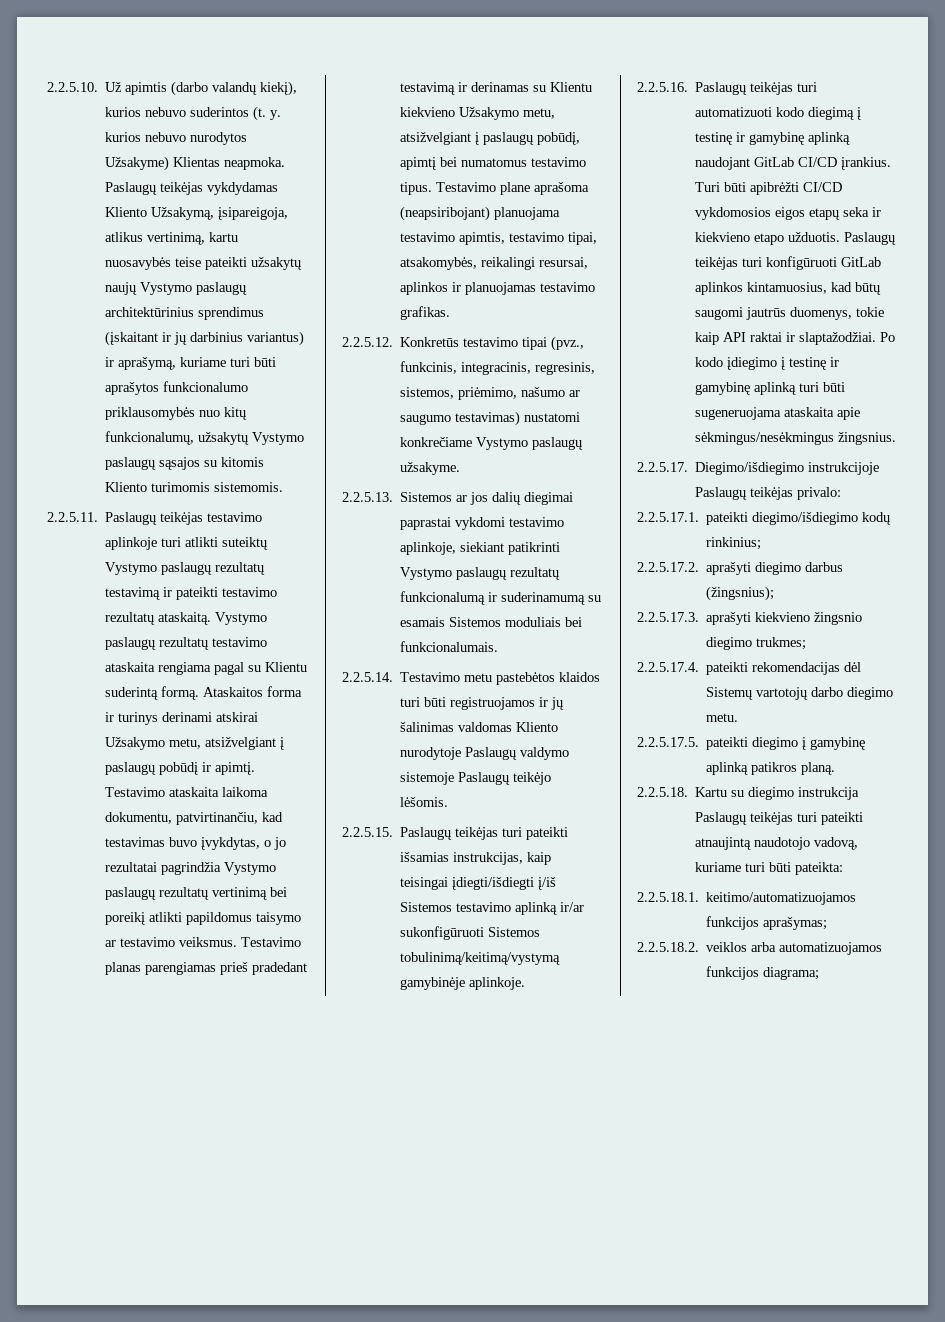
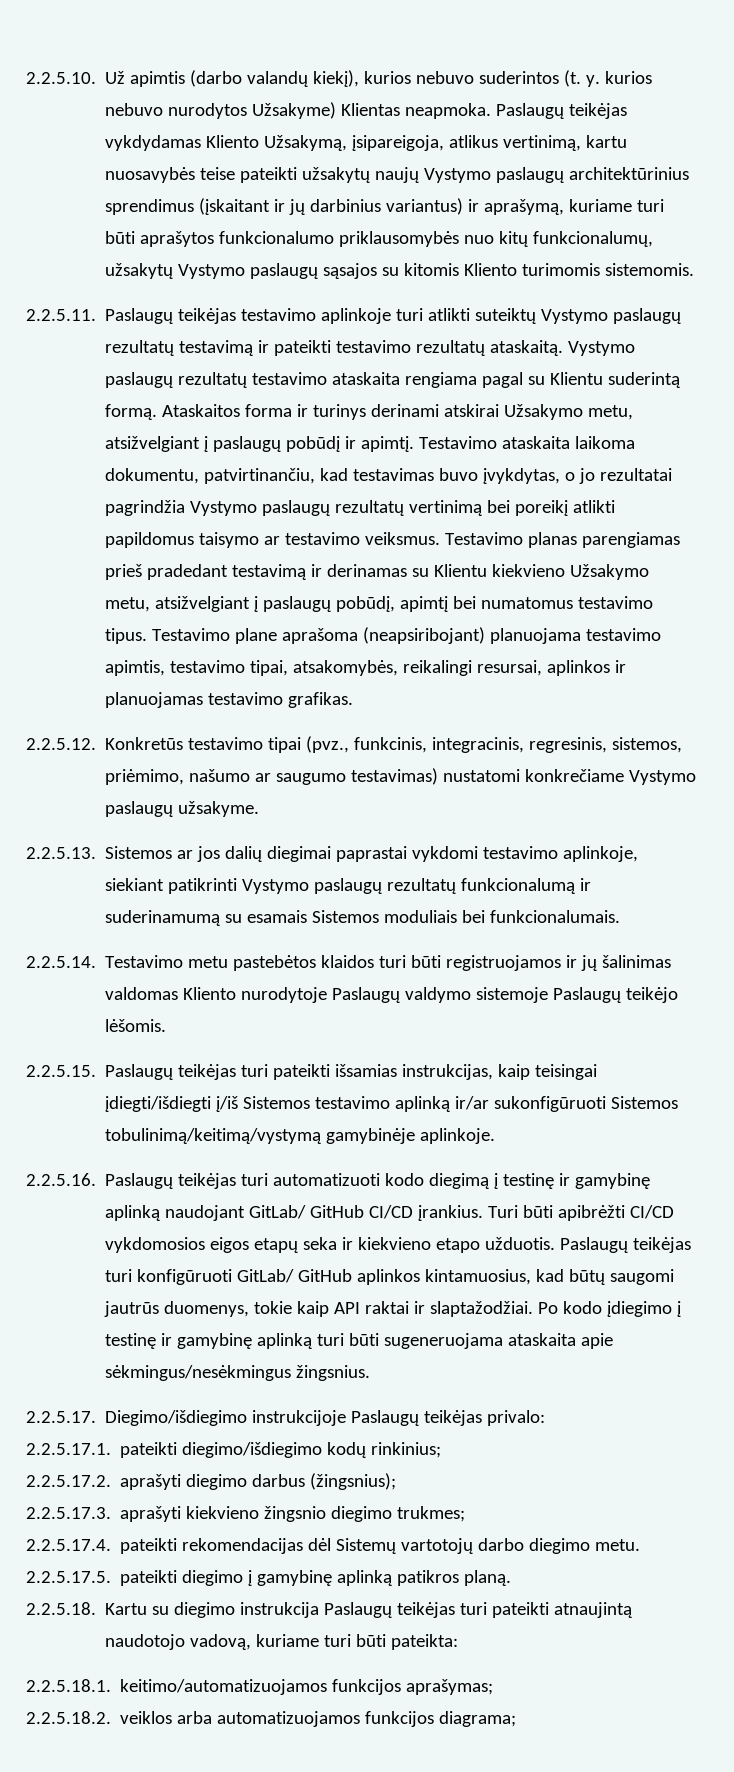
- 2.2.5.16. Paslaugų teikėjas turi automatizuoti kodo diegimą į testinę ir gamybinę aplinką naudojant GitLab CI/CD įrankius.
+ 2.2.5.16. Paslaugų teikėjas turi automatizuoti kodo diegimą į testinę ir gamybinę aplinką naudojant GitLab/ GitHub CI/CD įrankius.
- Paslaugų teikėjas turi konfigūruoti GitLab aplinkos kintamuosius, kad būtų saugomi jautrūs duomenys, tokie kaip API raktai ir slaptažodžiai.
+ Paslaugų teikėjas turi konfigūruoti GitLab/ GitHub aplinkos kintamuosius, kad būtų saugomi jautrūs duomenys, tokie kaip API raktai ir slaptažodžiai.

